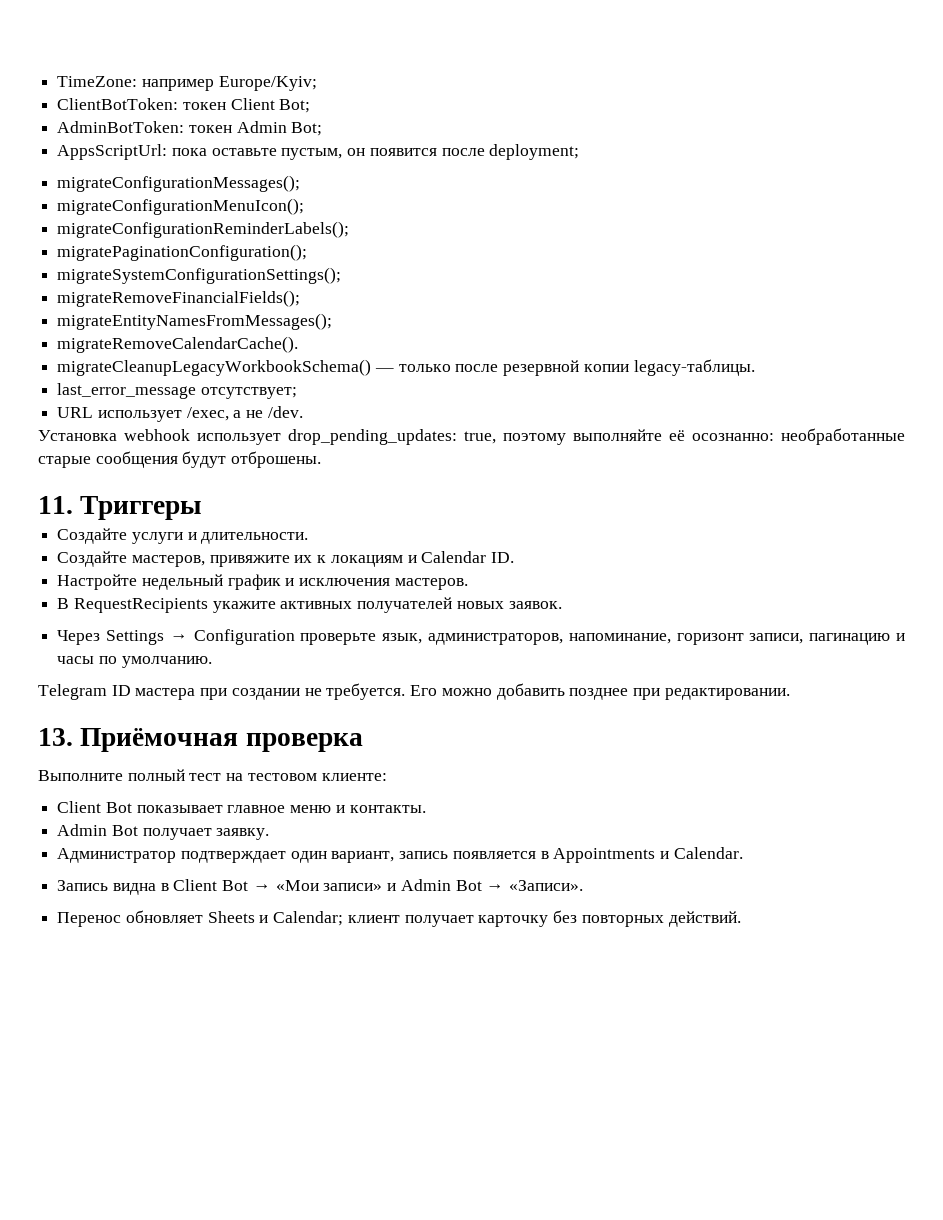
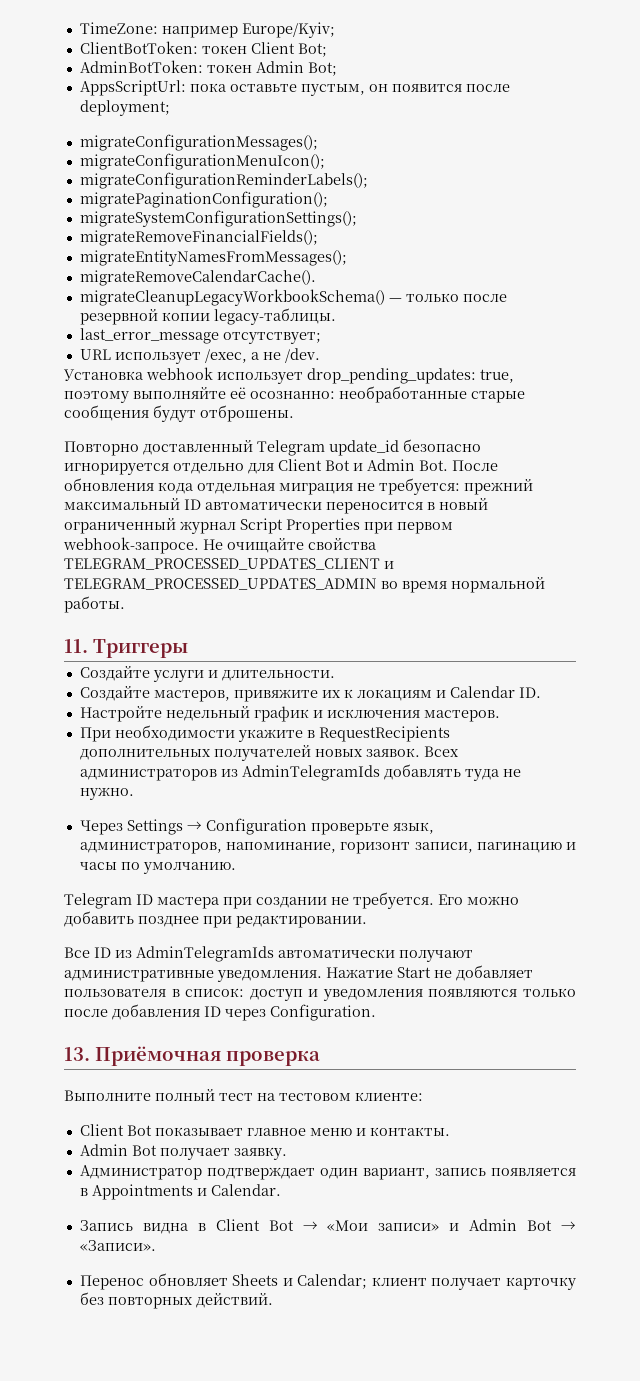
+ Повторно доставленный Telegram update_id безопасно игнорируется отдельно для Client Bot и Admin Bot. После обновления кода отдельная миграция не требуется: прежний максимальный ID автоматически переносится в новый ограниченный журнал Script Properties при первом webhook-запросе. Не очищайте свойства TELEGRAM_PROCESSED_UPDATES_CLIENT и TELEGRAM_PROCESSED_UPDATES_ADMIN во время нормальной работы.
- В RequestRecipients укажите активных получателей новых заявок.
+ При необходимости укажите в RequestRecipients дополнительных получателей новых заявок. Всех администраторов из AdminTelegramIds добавлять туда не нужно.
+ Все ID из AdminTelegramIds автоматически получают административные уведомления. Нажатие Start не добавляет пользователя в список: доступ и уведомления появляются только после добавления ID через Configuration.

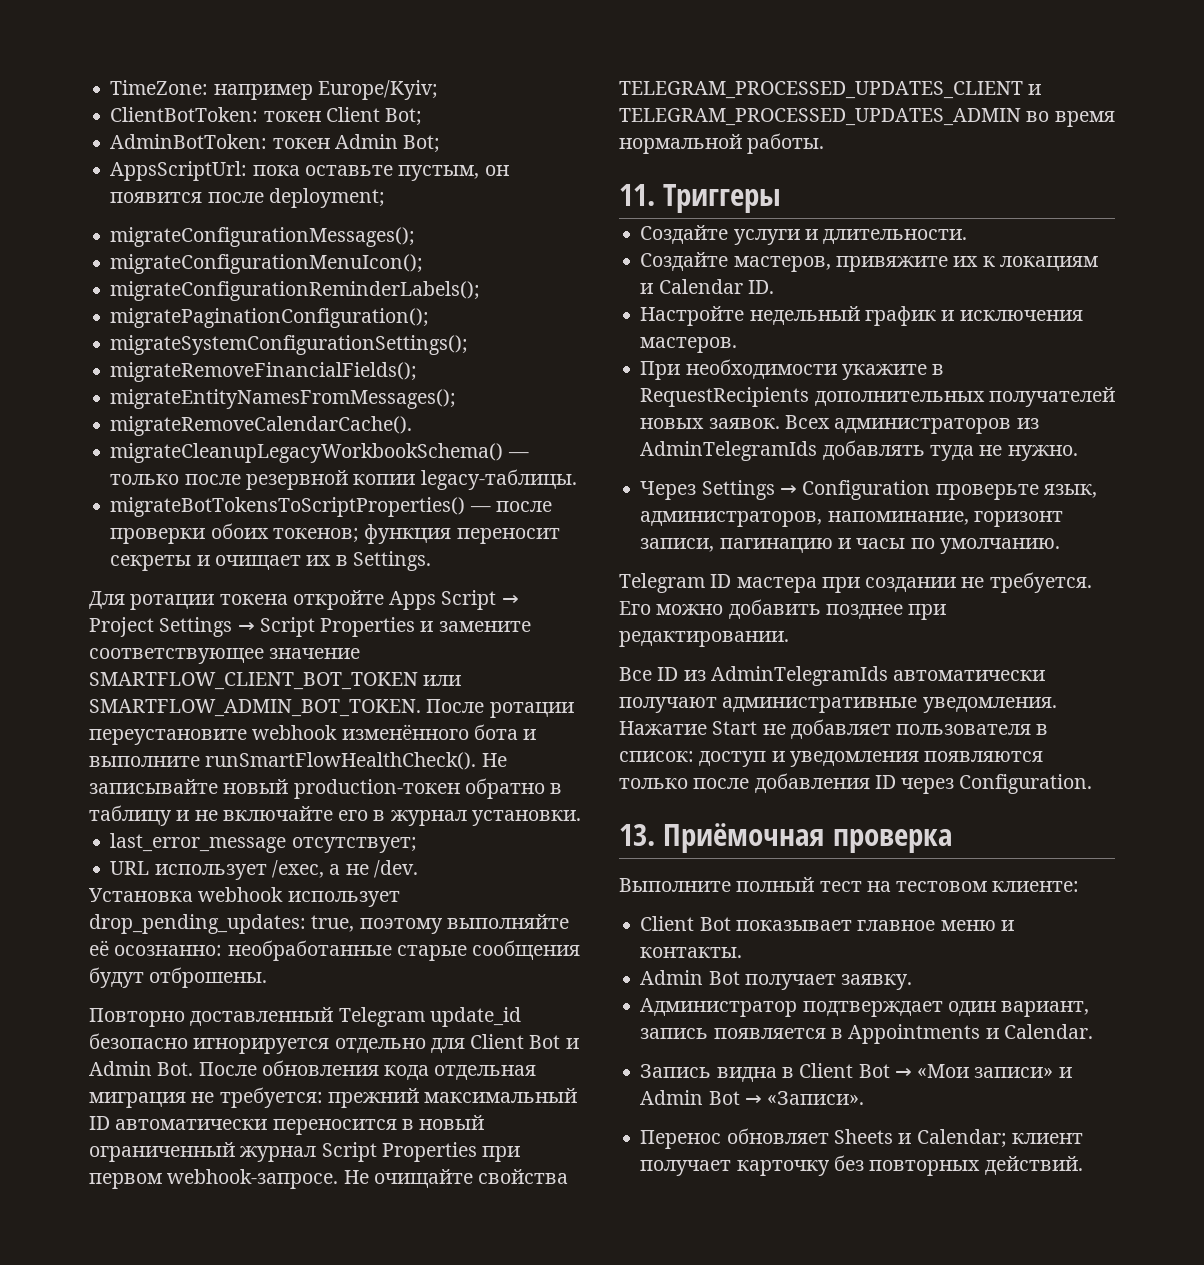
+ migrateBotTokensToScriptProperties() — после проверки обоих токенов; функция переносит секреты и очищает их в Settings.
+ Для ротации токена откройте Apps Script → Project Settings → Script Properties и замените соответствующее значение SMARTFLOW_CLIENT_BOT_TOKEN или SMARTFLOW_ADMIN_BOT_TOKEN. После ротации переустановите webhook изменённого бота и выполните runSmartFlowHealthCheck(). Не записывайте новый production-токен обратно в таблицу и не включайте его в журнал установки.

